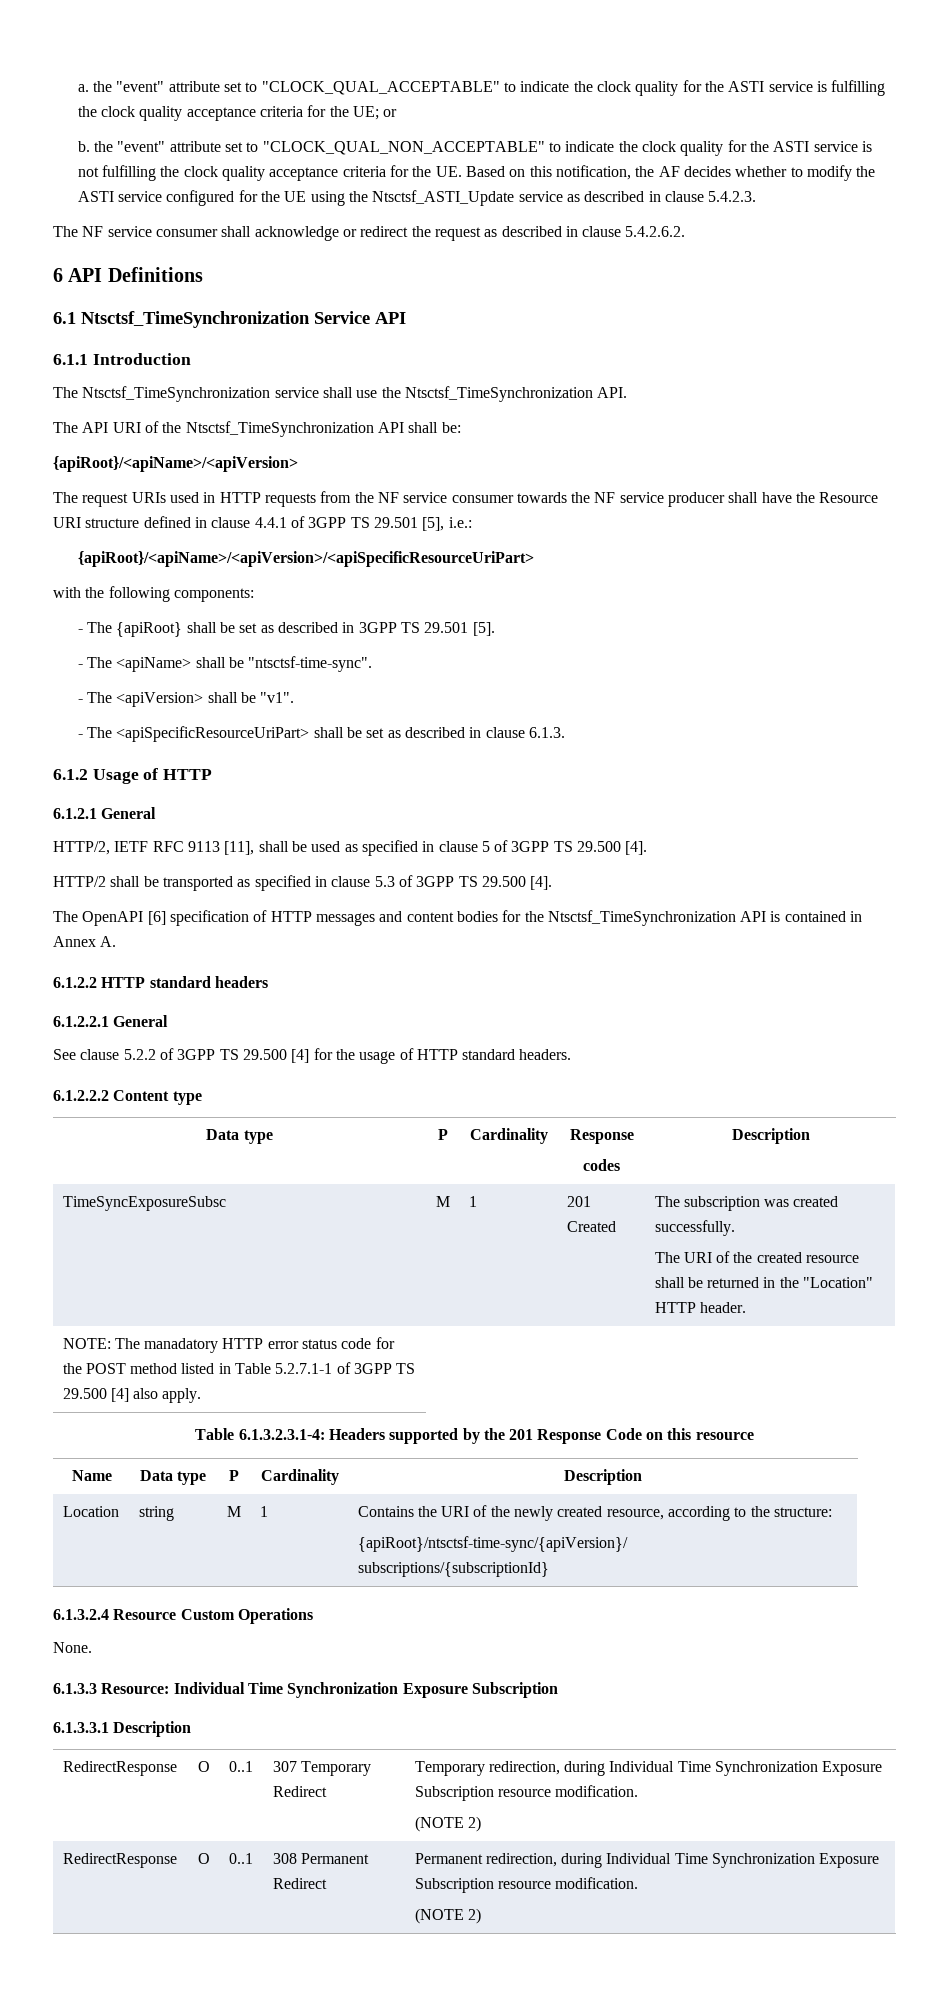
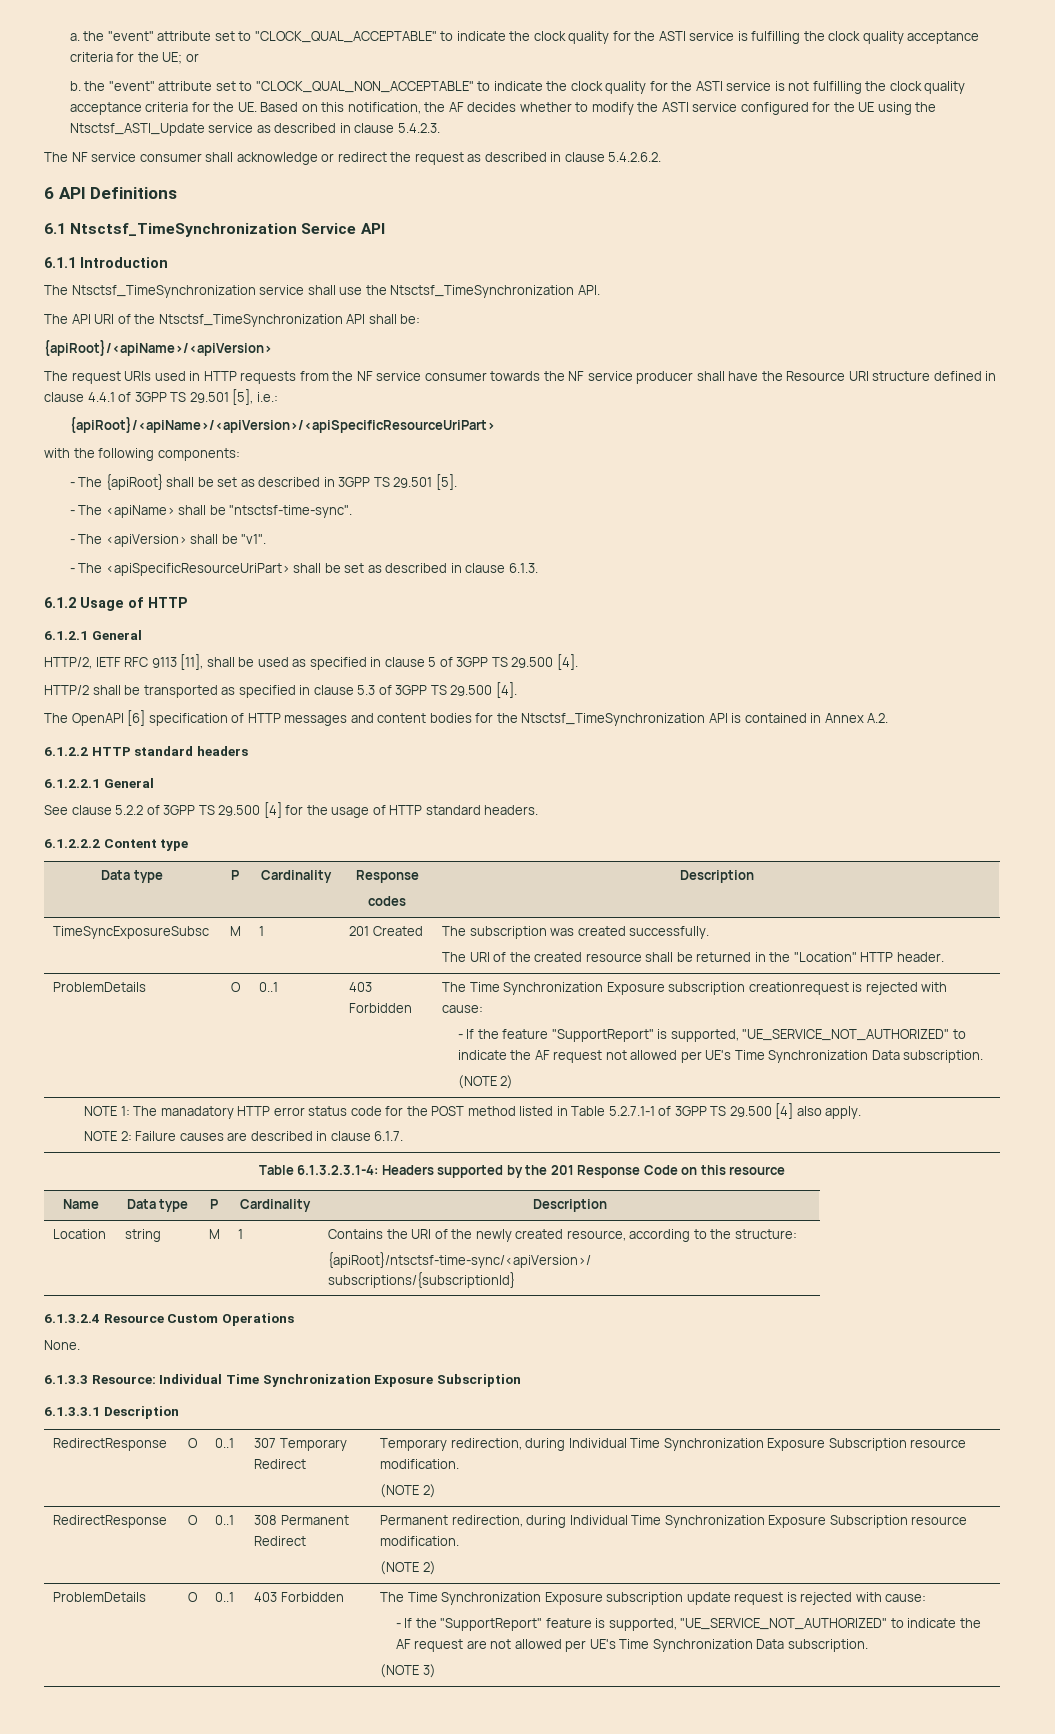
- The OpenAPI [6] specification of HTTP messages and content bodies for the Ntsctsf_TimeSynchronization API is contained in Annex A.
+ The OpenAPI [6] specification of HTTP messages and content bodies for the Ntsctsf_TimeSynchronization API is contained in Annex A.2.
- NOTE: The manadatory HTTP error status code for the POST method listed in Table 5.2.7.1-1 of 3GPP TS 29.500 [4] also apply.
+ ProblemDetails | O | 0..1 | 403 Forbidden | The Time Synchronization Exposure subscription creationrequest is rejected with cause:
+ - If the feature "SupportReport" is supported, "UE_SERVICE_NOT_AUTHORIZED" to indicate the AF request not allowed per UE's Time Synchronization Data subscription.
+ (NOTE 2)
+ NOTE 1: The manadatory HTTP error status code for the POST method listed in Table 5.2.7.1-1 of 3GPP TS 29.500 [4] also apply.
+ NOTE 2: Failure causes are described in clause 6.1.7.
  Location | string | M | 1 | Contains the URI of the newly created resource, according to the structure:
- {apiRoot}/ntsctsf-time-sync/{apiVersion}/
+ {apiRoot}/ntsctsf-time-sync/<apiVersion>/
+ ProblemDetails | O | 0..1 | 403 Forbidden | The Time Synchronization Exposure subscription update request is rejected with cause:
+ - If the "SupportReport" feature is supported, "UE_SERVICE_NOT_AUTHORIZED" to indicate the AF request are not allowed per UE's Time Synchronization Data subscription.
+ (NOTE 3)

